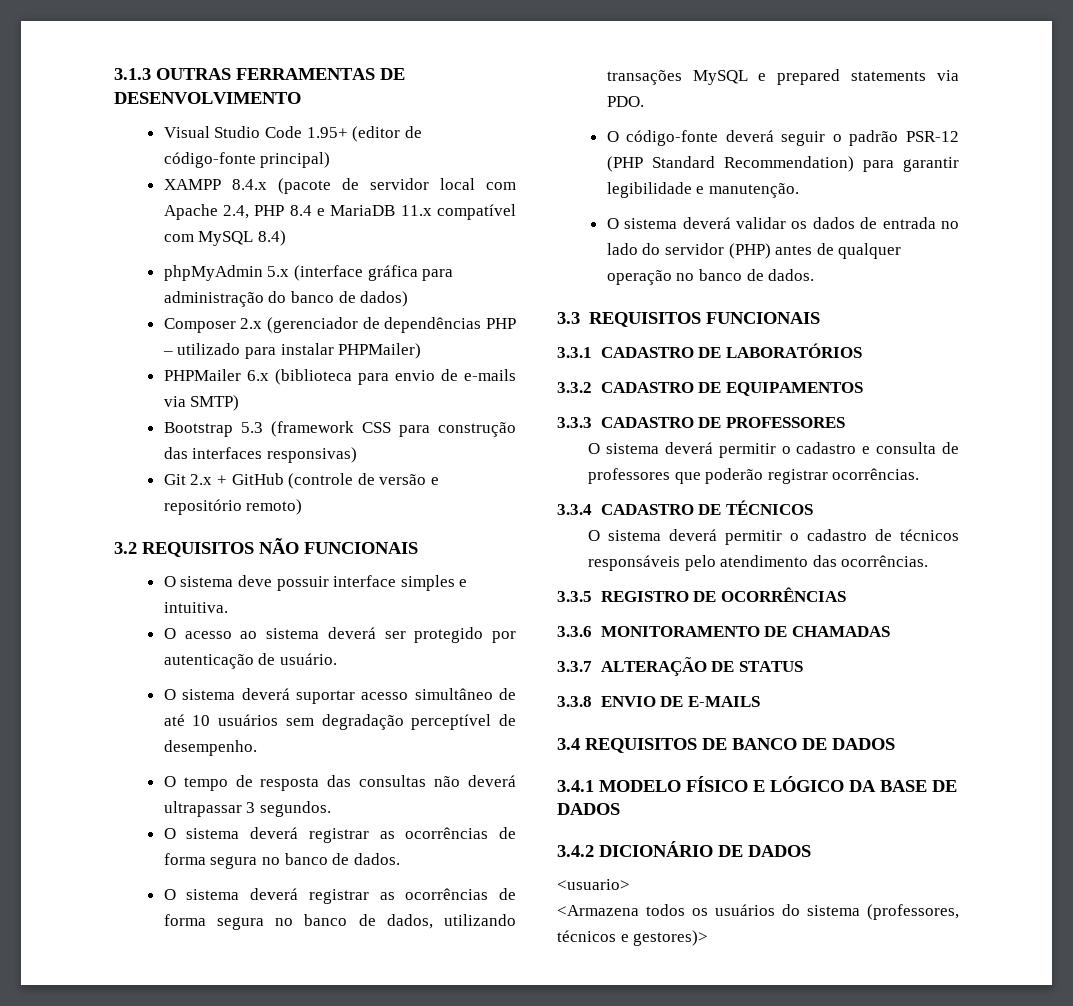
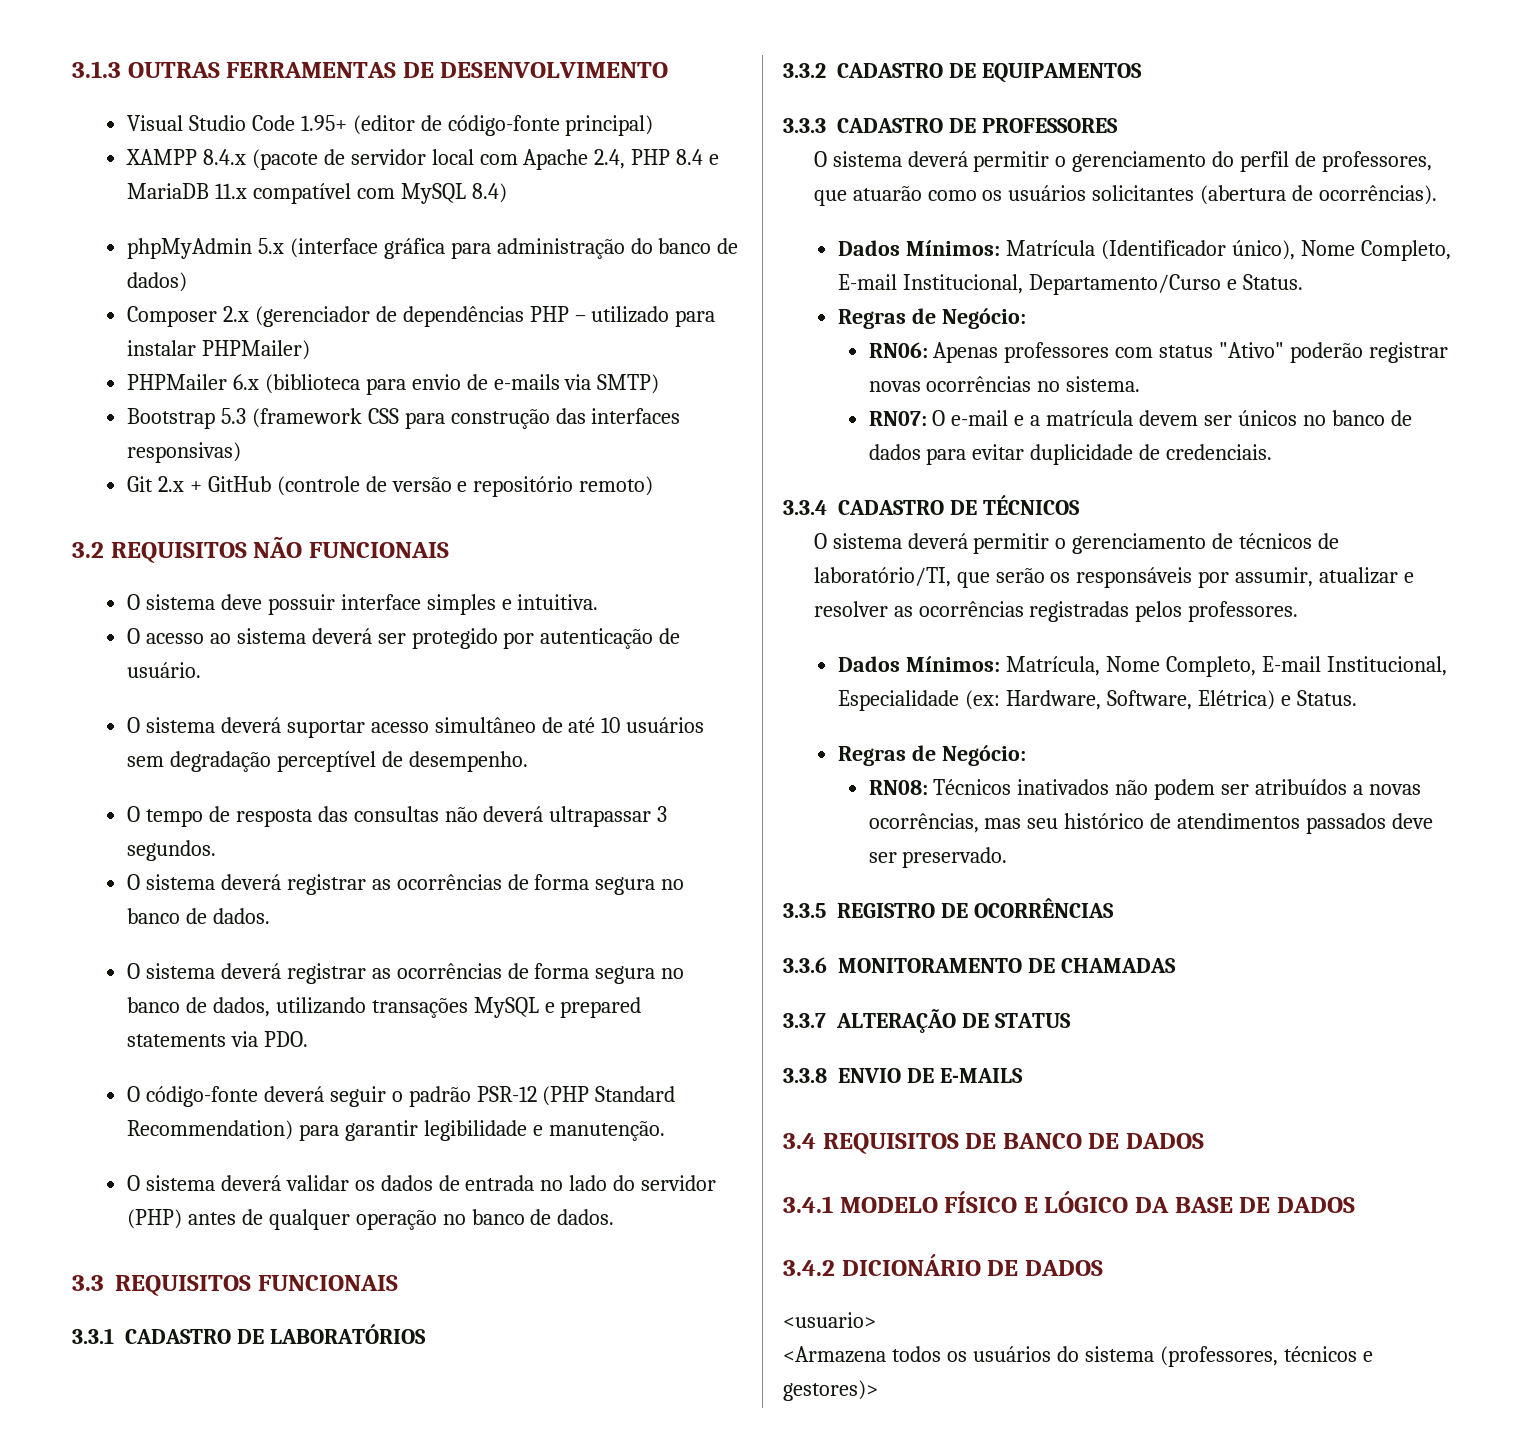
- O sistema deverá permitir o cadastro e consulta de professores que poderão registrar ocorrências.
+ O sistema deverá permitir o gerenciamento do perfil de professores, que atuarão como os usuários solicitantes (abertura de ocorrências).
+ Dados Mínimos: Matrícula (Identificador único), Nome Completo, E-mail Institucional, Departamento/Curso e Status.
+ Regras de Negócio:
+ RN06: Apenas professores com status "Ativo" poderão registrar novas ocorrências no sistema.
+ RN07: O e-mail e a matrícula devem ser únicos no banco de dados para evitar duplicidade de credenciais.
- O sistema deverá permitir o cadastro de técnicos responsáveis pelo atendimento das ocorrências.
+ O sistema deverá permitir o gerenciamento de técnicos de laboratório/TI, que serão os responsáveis por assumir, atualizar e resolver as ocorrências registradas pelos professores.
+ Dados Mínimos: Matrícula, Nome Completo, E-mail Institucional, Especialidade (ex: Hardware, Software, Elétrica) e Status.
+ Regras de Negócio:
+ RN08: Técnicos inativados não podem ser atribuídos a novas ocorrências, mas seu histórico de atendimentos passados deve ser preservado.

